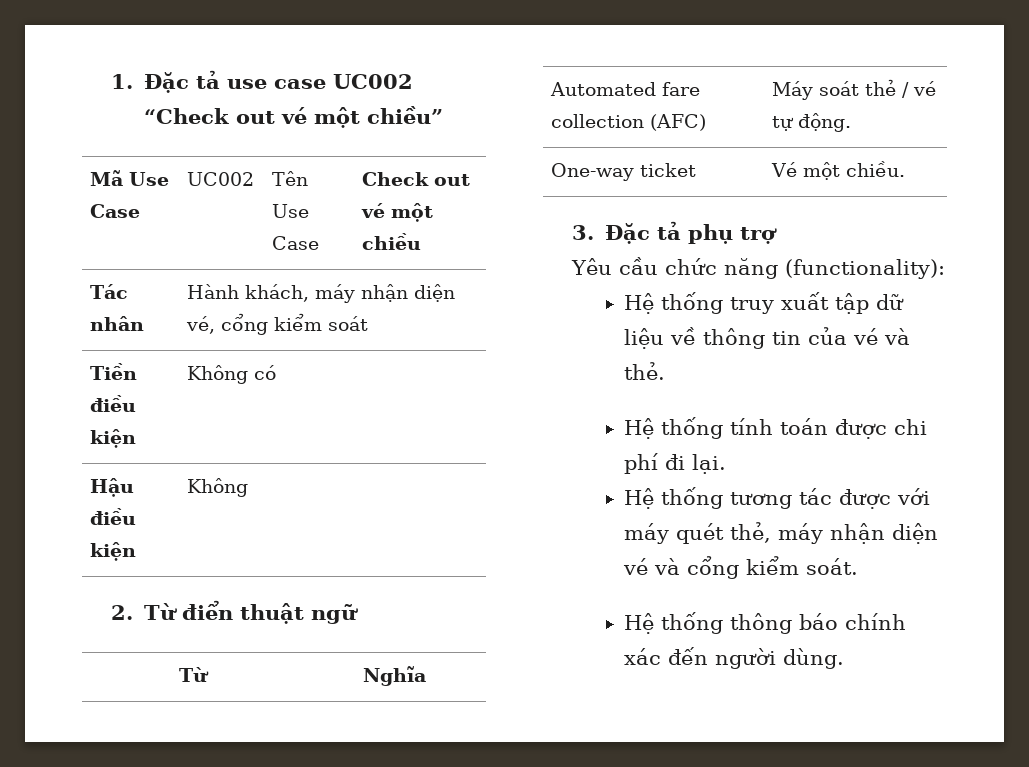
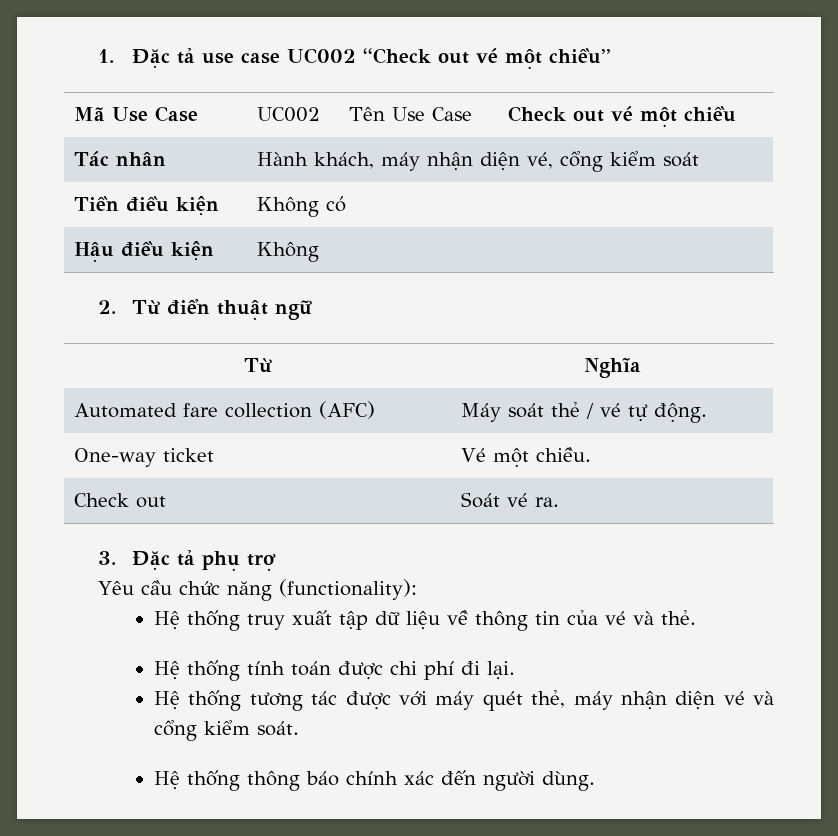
+ Check out | Soát vé ra.

